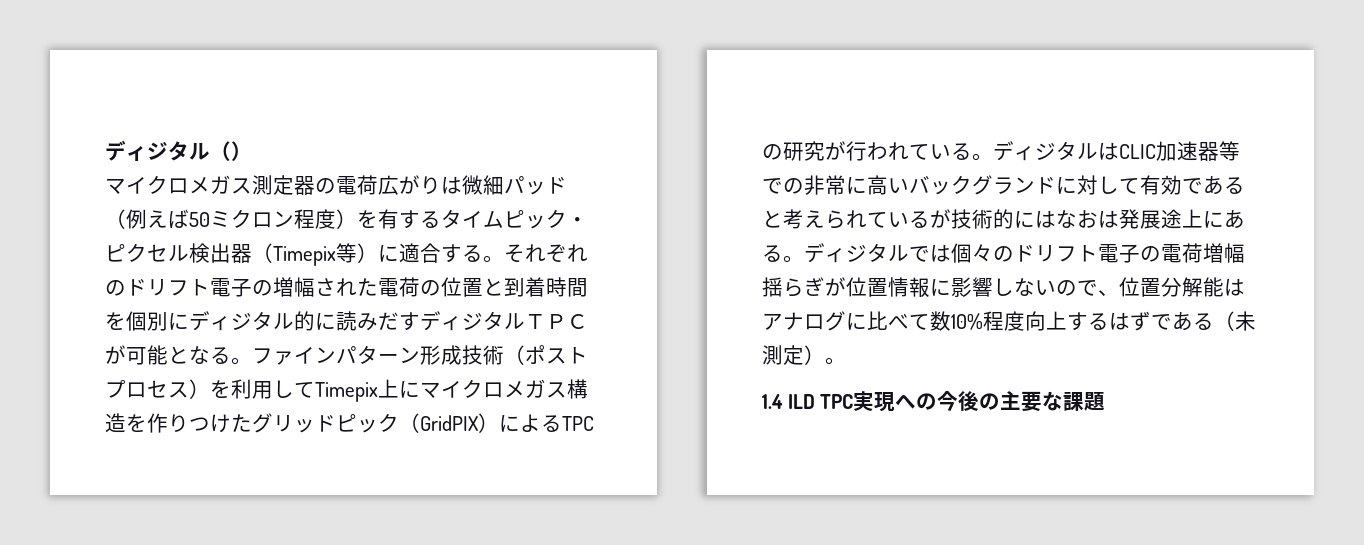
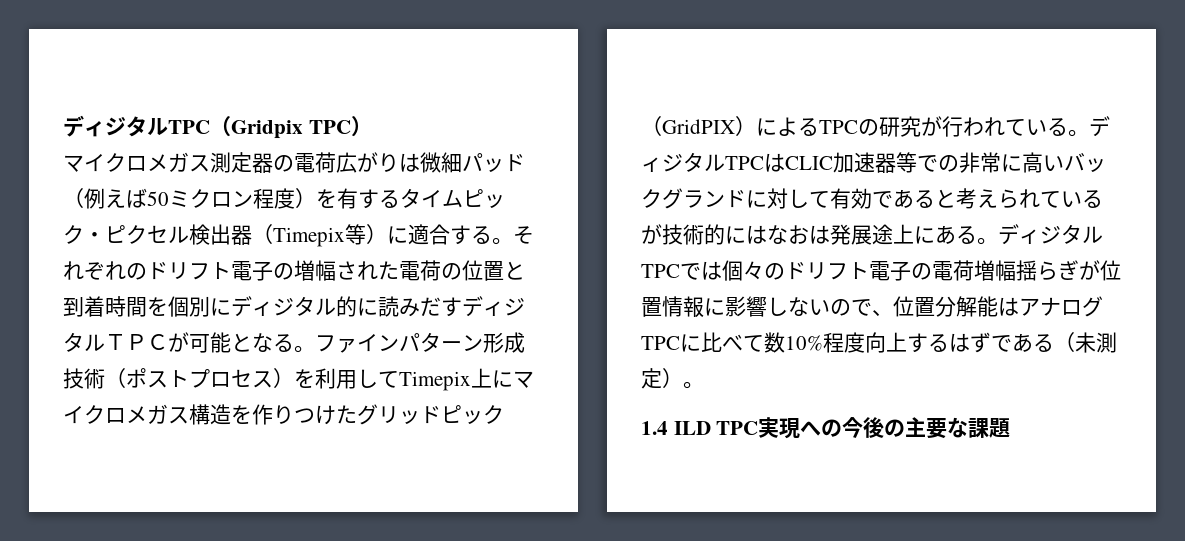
- ディジタル（）
+ ディジタルTPC（Gridpix TPC）
- ディジタルはCLIC加速器等での非常に高いバックグランドに対して有効であると考えられているが技術的にはなおは発展途上にある。
+ ディジタルTPCはCLIC加速器等での非常に高いバックグランドに対して有効であると考えられているが技術的にはなおは発展途上にある。
- ディジタルでは個々のドリフト電子の電荷増幅揺らぎが位置情報に影響しないので、位置分解能はアナログに比べて数10%程度向上するはずである（未測定）。
+ ディジタルTPCでは個々のドリフト電子の電荷増幅揺らぎが位置情報に影響しないので、位置分解能はアナログTPCに比べて数10%程度向上するはずである（未測定）。

